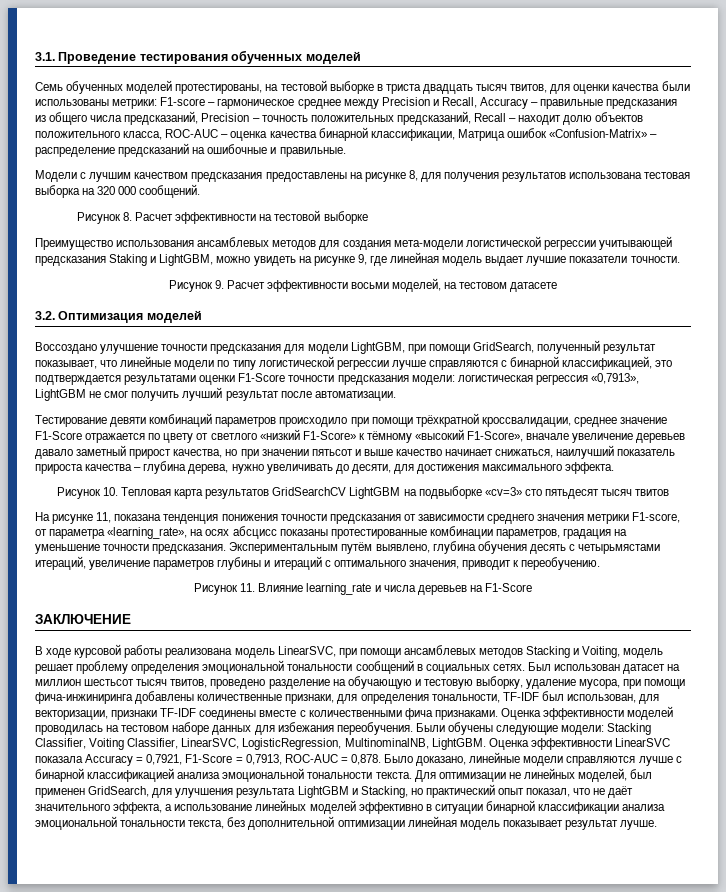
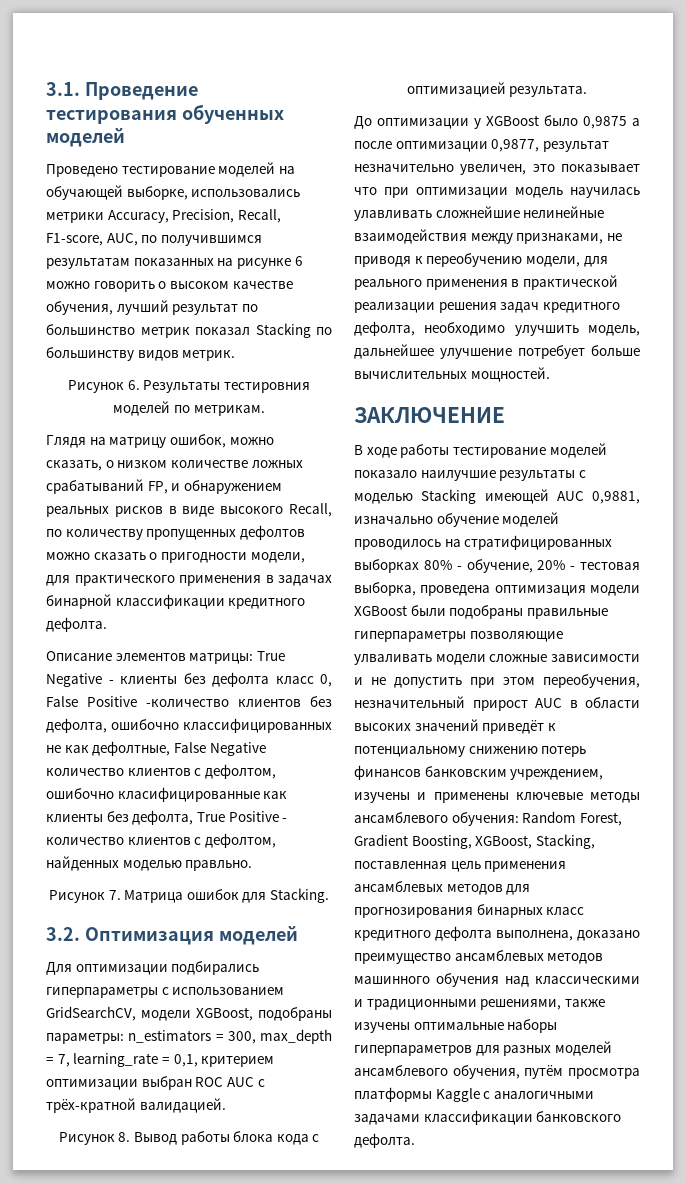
- Семь обученных моделей протестированы, на тестовой выборке в триста двадцать тысяч твитов, для оценки качества были использованы метрики: F1-score – гармоническое среднее между Precision и Recall, Accuracy – правильные предсказания из общего числа предсказаний, Precision – точность положительных предсказаний, Recall – находит долю объектов положительного класса, ROC-AUC – оценка качества бинарной классификации, Матрица ошибок «Confusion-Matrix» – распределение предсказаний на ошибочные и правильные.
- Модели с лучшим качеством предсказания предоставлены на рисунке 8, для получения результатов использована тестовая выборка на 320 000 сообщений.
- Рисунок 8. Расчет эффективности на тестовой выборке
- Преимущество использования ансамблевых методов для создания мета-модели логистической регрессии учитывающей предсказания Staking и LightGBM, можно увидеть на рисунке 9, где линейная модель выдает лучшие показатели точности.
- Рисунок 9. Расчет эффективности восьми моделей, на тестовом датасете
+ Проведено тестирование моделей на обучающей выборке, использовались метрики Accuracy, Precision, Recall, F1-score, AUC, по получившимся результатам показанных на рисунке 6 можно говорить о высоком качестве обучения, лучший результат по большинство метрик показал Stacking по большинству видов метрик.
+ Рисунок 6. Результаты тестировния моделей по метрикам.
+ Глядя на матрицу ошибок, можно сказать, о низком количестве ложных срабатываний FP, и обнаружением реальных рисков в виде высокого Recall, по количеству пропущенных дефолтов можно сказать о пригодности модели, для практического применения в задачах бинарной классификации кредитного дефолта.
+ Описание элементов матрицы: True Negative - клиенты без дефолта класс 0, False Positive -количество клиентов без дефолта, ошибочно классифицированных не как дефолтные, False Negative количество клиентов с дефолтом, ошибочно класифицированные как клиенты без дефолта, True Positive - количество клиентов с дефолтом, найденных моделью правльно.
+ Рисунок 7. Матрица ошибок для Stacking.
  3.2. Оптимизация моделей
- Воссоздано улучшение точности предсказания для модели LightGBM, при помощи GridSearch, полученный результат показывает, что линейные модели по типу логистической регрессии лучше справляются с бинарной классификацией, это подтверждается результатами оценки F1-Score точности предсказания модели: логистическая регрессия «0,7913», LightGBM не смог получить лучший результат после автоматизации.
- Тестирование девяти комбинаций параметров происходило при помощи трёхкратной кроссвалидации, среднее значение F1-Score отражается по цвету от светлого «низкий F1-Score» к тёмному «высокий F1-Score», вначале увеличение деревьев давало заметный прирост качества, но при значении пятьсот и выше качество начинает снижаться, наилучший показатель прироста качества – глубина дерева, нужно увеличивать до десяти, для достижения максимального эффекта.
- Рисунок 10. Тепловая карта результатов GridSearchCV LightGBM на подвыборке «cv=3» сто пятьдесят тысяч твитов
- На рисунке 11, показана тенденция понижения точности предсказания от зависимости среднего значения метрики F1-score, от параметра «learning_rate», на осях абсцисс показаны протестированные комбинации параметров, градация на уменьшение точности предсказания. Экспериментальным путём выявлено, глубина обучения десять с четырьмястами итераций, увеличение параметров глубины и итераций с оптимального значения, приводит к переобучению.
- Рисунок 11. Влияние learning_rate и числа деревьев на F1-Score
+ Для оптимизации подбирались гиперпараметры с использованием GridSearchCV, модели XGBoost, подобраны параметры: n_estimators = 300, max_depth = 7, learning_rate = 0,1, критерием оптимизации выбран ROC AUC с трёх-кратной валидацией.
+ Рисунок 8. Вывод работы блока кода с оптимизацией результата.
+ До оптимизации у XGBoost было 0,9875 а после оптимизации 0,9877, результат незначительно увеличен, это показывает что при оптимизации модель научилась улавливать сложнейшие нелинейные взаимодействия между признаками, не приводя к переобучению модели, для реального применения в практической реализации решения задач кредитного дефолта, необходимо улучшить модель, дальнейшее улучшение потребует больше вычислительных мощностей.
  ЗАКЛЮЧЕНИЕ
- В ходе курсовой работы реализована модель LinearSVC, при помощи ансамблевых методов Stacking и Voiting, модель решает проблему определения эмоциональной тональности сообщений в социальных сетях. Был использован датасет на миллион шестьсот тысяч твитов, проведено разделение на обучающую и тестовую выборку, удаление мусора, при помощи фича-инжиниринга добавлены количественные признаки, для определения тональности, TF-IDF был использован, для векторизации, признаки TF-IDF соединены вместе с количественными фича признаками. Оценка эффективности моделей проводилась на тестовом наборе данных для избежания переобучения. Были обучены следующие модели: Stacking Classifier, Voiting Classifier, LinearSVC, LogisticRegression, MultinominalNB, LightGBM. Оценка эффективности LinearSVC показала Accuracy = 0,7921, F1-Score = 0,7913, ROC-AUC = 0,878. Было доказано, линейные модели справляются лучше с бинарной классификацией анализа эмоциональной тональности текста. Для оптимизации не линейных моделей, был применен GridSearch, для улучшения результата LightGBM и Stacking, но практический опыт показал, что не даёт значительного эффекта, а использование линейных моделей эффективно в ситуации бинарной классификации анализа эмоциональной тональности текста, без дополнительной оптимизации линейная модель показывает результат лучше.
+ В ходе работы тестирование моделей показало наилучшие результаты с моделью Stacking имеющей AUC 0,9881, изначально обучение моделей проводилось на стратифицированных выборках 80% - обучение, 20% - тестовая выборка, проведена оптимизация модели XGBoost были подобраны правильные гиперпараметры позволяющие улваливать модели сложные зависимости и не допустить при этом переобучения, незначительный прирост AUC в области высоких значений приведёт к потенциальному снижению потерь финансов банковским учреждением, изучены и применены ключевые методы ансамблевого обучения: Random Forest, Gradient Boosting, XGBoost, Stacking, поставленная цель применения ансамблевых методов для прогнозирования бинарных класс кредитного дефолта выполнена, доказано преимущество ансамблевых методов машинного обучения над классическими и традиционными решениями, также изучены оптимальные наборы гиперпараметров для разных моделей ансамблевого обучения, путём просмотра платформы Kaggle с аналогичными задачами классификации банковского дефолта.

